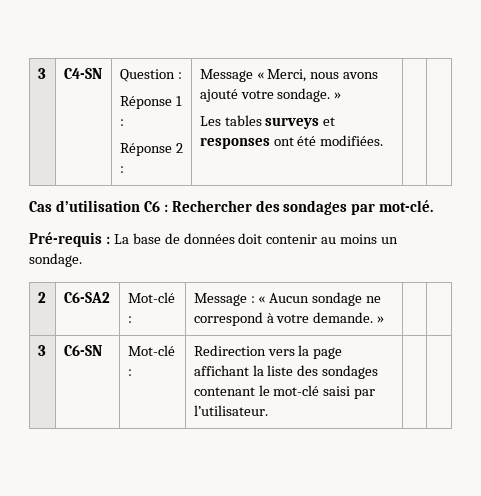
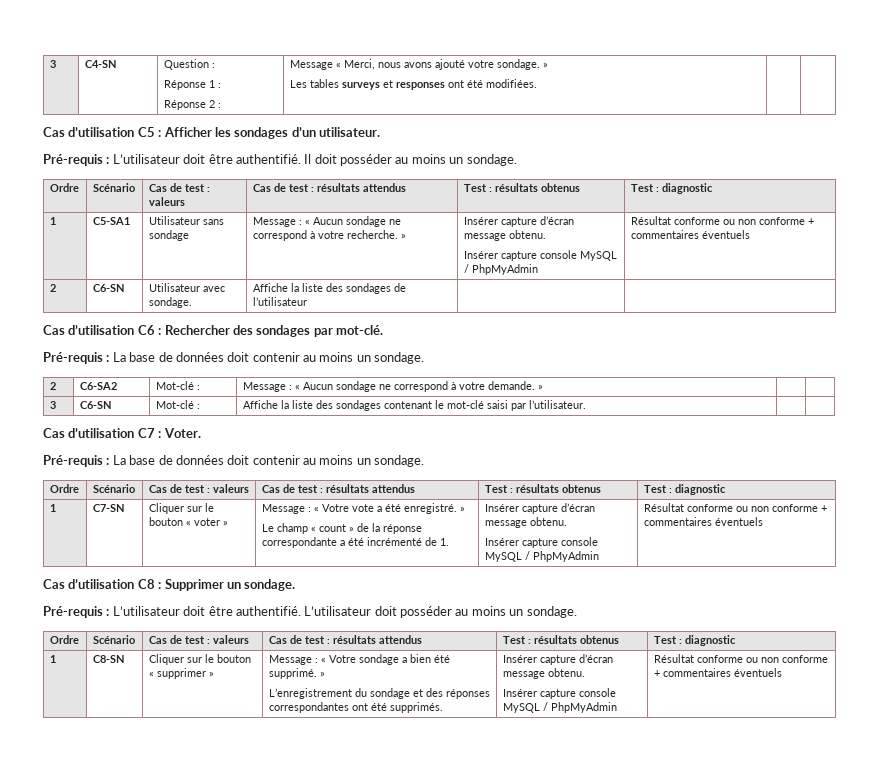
+ Cas d’utilisation C5 : Afficher les sondages d’un utilisateur.
+ Pré-requis : L’utilisateur doit être authentifié. Il doit posséder au moins un sondage.
+ Ordre | Scénario | Cas de test : valeurs | Cas de test : résultats attendus | Test : résultats obtenus | Test : diagnostic
+ 1 | C5-SA1 | Utilisateur sans sondage | Message : « Aucun sondage ne correspond à votre recherche. » | Insérer capture d’écran message obtenu.
+ Insérer capture console MySQL / PhpMyAdmin | Résultat conforme ou non conforme + commentaires éventuels
+ 2 | C6-SN | Utilisateur avec sondage. | Affiche la liste des sondages de l’utilisateur | |
- 3 | C6-SN | Mot-clé : | Redirection vers la page affichant la liste des sondages contenant le mot-clé saisi par l’utilisateur. | |
+ 3 | C6-SN | Mot-clé : | Affiche la liste des sondages contenant le mot-clé saisi par l’utilisateur. | |
+ Cas d’utilisation C7 : Voter.
+ Pré-requis : La base de données doit contenir au moins un sondage.
+ Ordre | Scénario | Cas de test : valeurs | Cas de test : résultats attendus | Test : résultats obtenus | Test : diagnostic
+ 1 | C7-SN | Cliquer sur le bouton « voter » | Message : « Votre vote a été enregistré. »
+ Le champ « count » de la réponse correspondante a été incrémenté de 1. | Insérer capture d’écran message obtenu.
+ Insérer capture console MySQL / PhpMyAdmin | Résultat conforme ou non conforme + commentaires éventuels
+ Cas d’utilisation C8 : Supprimer un sondage.
+ Pré-requis : L’utilisateur doit être authentifié. L’utilisateur doit posséder au moins un sondage.
+ Ordre | Scénario | Cas de test : valeurs | Cas de test : résultats attendus | Test : résultats obtenus | Test : diagnostic
+ 1 | C8-SN | Cliquer sur le bouton « supprimer » | Message : « Votre sondage a bien été supprimé. »
+ L’enregistrement du sondage et des réponses correspondantes ont été supprimés. | Insérer capture d’écran message obtenu.
+ Insérer capture console MySQL / PhpMyAdmin | Résultat conforme ou non conforme + commentaires éventuels

